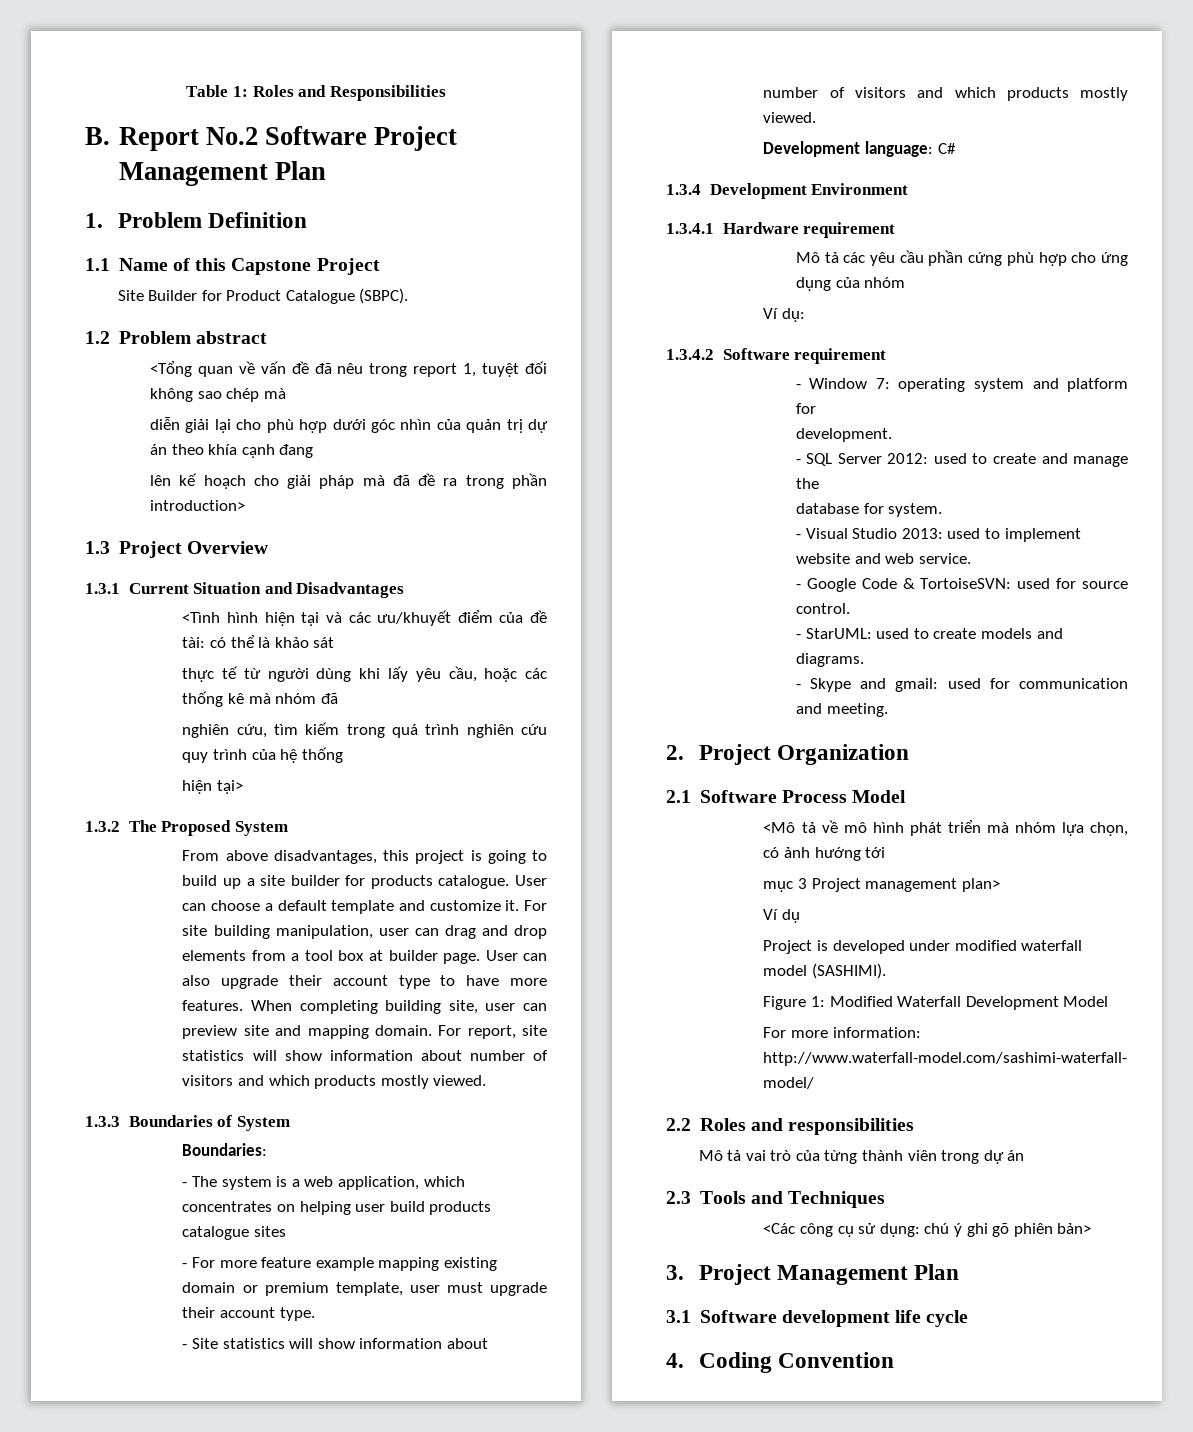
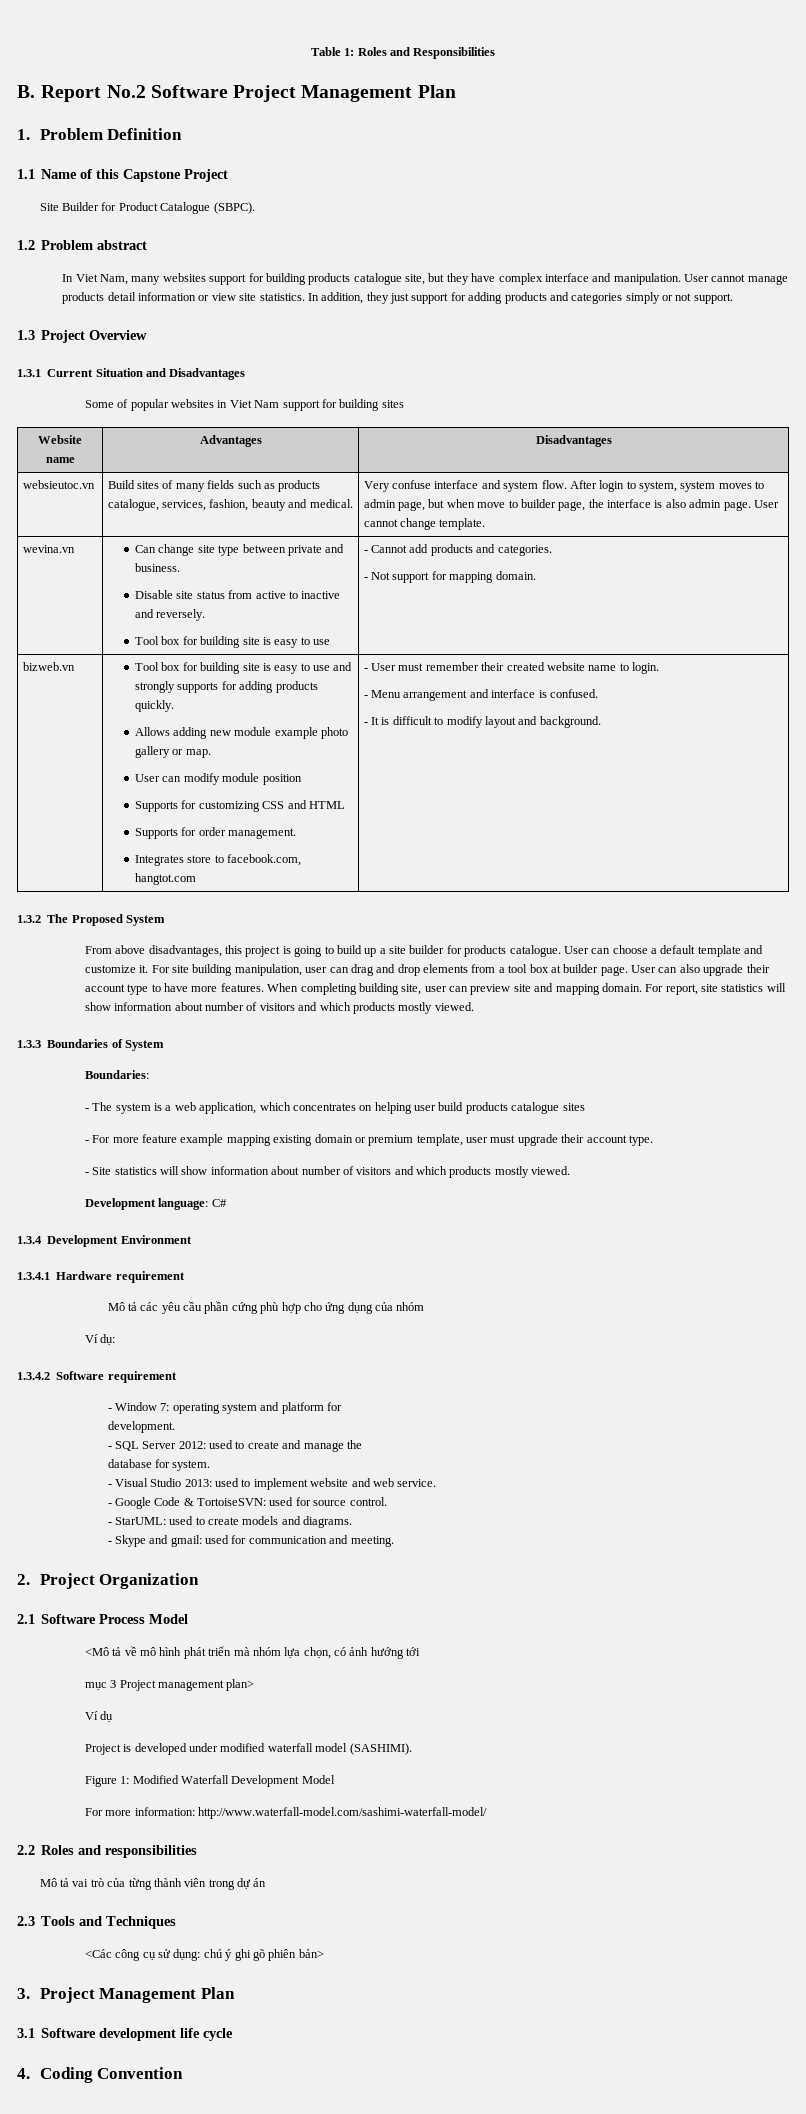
- <Tổng quan về vấn đề đã nêu trong report 1, tuyệt đối không sao chép mà
- diễn giải lại cho phù hợp dưới góc nhìn của quản trị dự án theo khía cạnh đang
- lên kế hoạch cho giải pháp mà đã đề ra trong phần introduction>
+ In Viet Nam, many websites support for building products catalogue site, but they have complex interface and manipulation. User cannot manage products detail information or view site statistics. In addition, they just support for adding products and categories simply or not support.
- <Tình hình hiện tại và các ưu/khuyết điểm của đề tài: có thể là khảo sát
- thực tế từ người dùng khi lấy yêu cầu, hoặc các thống kê mà nhóm đã
- nghiên cứu, tìm kiếm trong quá trình nghiên cứu quy trình của hệ thống
- hiện tại>
+ Some of popular websites in Viet Nam support for building sites
+ Website name | Advantages | Disadvantages
+ websieutoc.vn | Build sites of many fields such as products catalogue, services, fashion, beauty and medical. | Very confuse interface and system flow. After login to system, system moves to admin page, but when move to builder page, the interface is also admin page. User cannot change template.
+ wevina.vn | Can change site type between private and business.
+ Disable site status from active to inactive and reversely.
+ Tool box for building site is easy to use | - Cannot add products and categories.
+ - Not support for mapping domain.
+ bizweb.vn | Tool box for building site is easy to use and strongly supports for adding products quickly.
+ Allows adding new module example photo gallery or map.
+ User can modify module position
+ Supports for customizing CSS and HTML
+ Supports for order management.
+ Integrates store to facebook.com, hangtot.com | - User must remember their created website name to login.
+ - Menu arrangement and interface is confused.
+ - It is difficult to modify layout and background.

